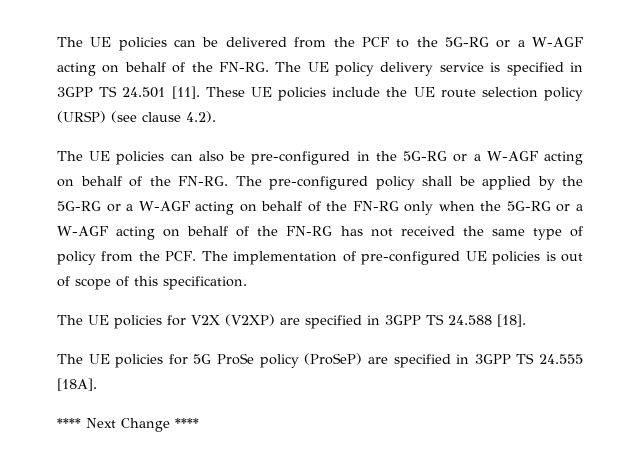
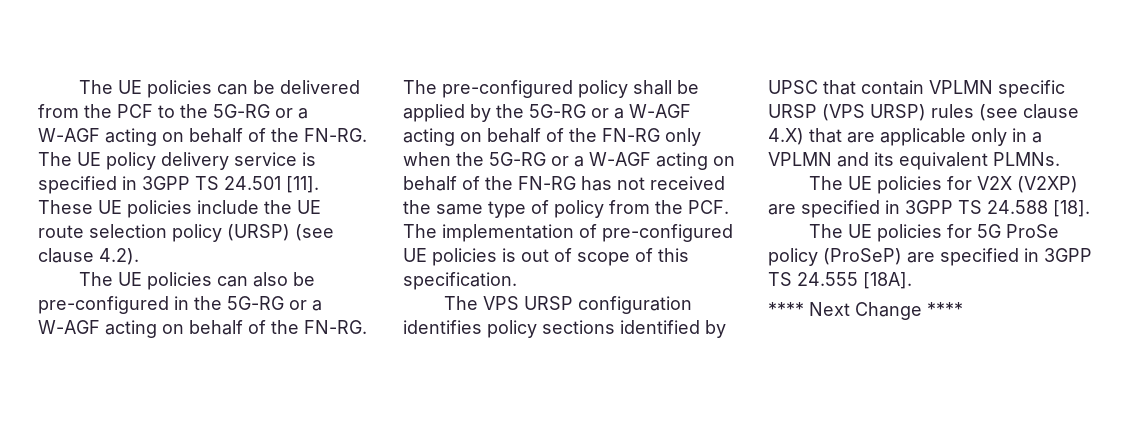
+ The VPS URSP configuration identifies policy sections identified by UPSC that contain VPLMN specific URSP (VPS URSP) rules (see clause 4.X) that are applicable only in a VPLMN and its equivalent PLMNs.

